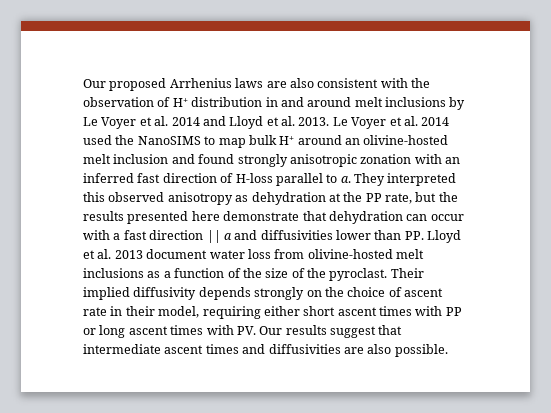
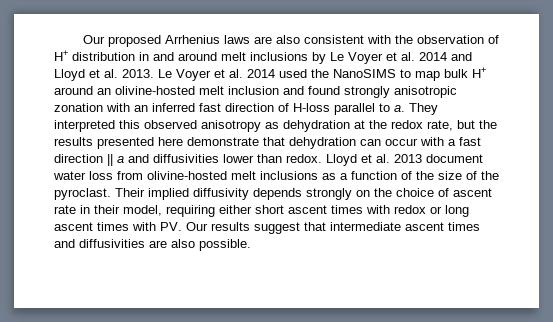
- They interpreted this observed anisotropy as dehydration at the PP rate, but the results presented here demonstrate that dehydration can occur with a fast direction || a and diffusivities lower than PP. Lloyd et al. 2013 document water loss from olivine-hosted melt inclusions as a function of the size of the pyroclast.
+ They interpreted this observed anisotropy as dehydration at the redox rate, but the results presented here demonstrate that dehydration can occur with a fast direction || a and diffusivities lower than redox. Lloyd et al. 2013 document water loss from olivine-hosted melt inclusions as a function of the size of the pyroclast.
- Their implied diffusivity depends strongly on the choice of ascent rate in their model, requiring either short ascent times with PP or long ascent times with PV. Our results suggest that intermediate ascent times and diffusivities are also possible.
+ Their implied diffusivity depends strongly on the choice of ascent rate in their model, requiring either short ascent times with redox or long ascent times with PV. Our results suggest that intermediate ascent times and diffusivities are also possible.

